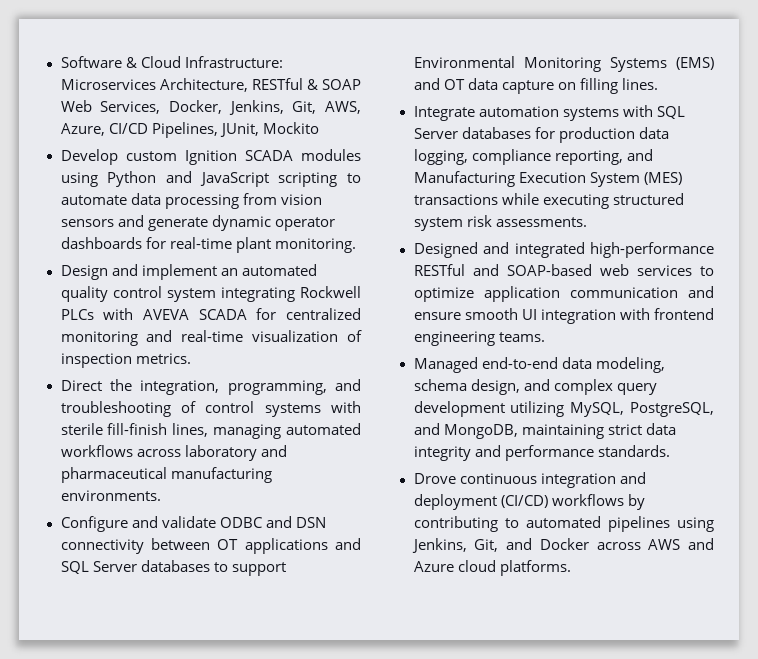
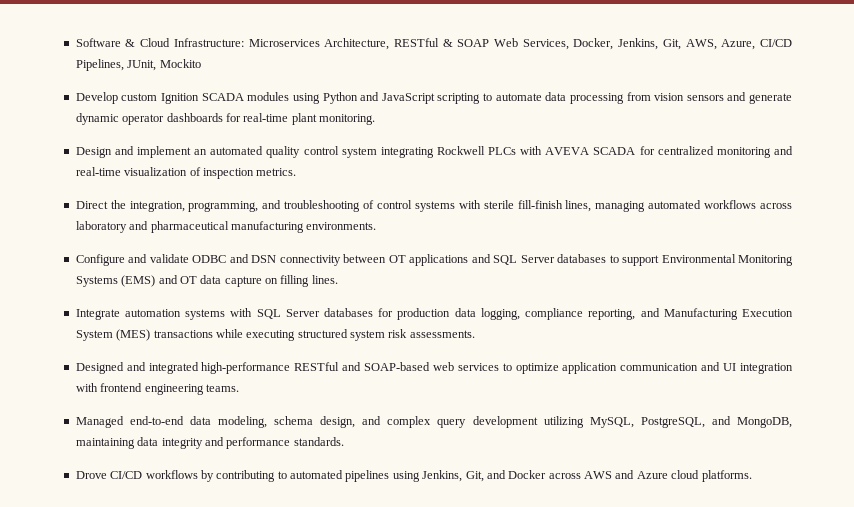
- Designed and integrated high-performance RESTful and SOAP-based web services to optimize application communication and ensure smooth UI integration with frontend engineering teams.
+ Designed and integrated high-performance RESTful and SOAP-based web services to optimize application communication and UI integration with frontend engineering teams.
- Managed end-to-end data modeling, schema design, and complex query development utilizing MySQL, PostgreSQL, and MongoDB, maintaining strict data integrity and performance standards.
+ Managed end-to-end data modeling, schema design, and complex query development utilizing MySQL, PostgreSQL, and MongoDB, maintaining data integrity and performance standards.
- Drove continuous integration and deployment (CI/CD) workflows by contributing to automated pipelines using Jenkins, Git, and Docker across AWS and Azure cloud platforms.
+ Drove CI/CD workflows by contributing to automated pipelines using Jenkins, Git, and Docker across AWS and Azure cloud platforms.

